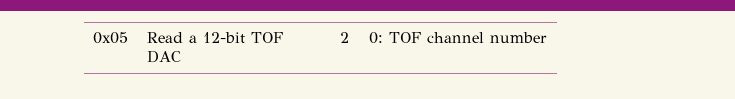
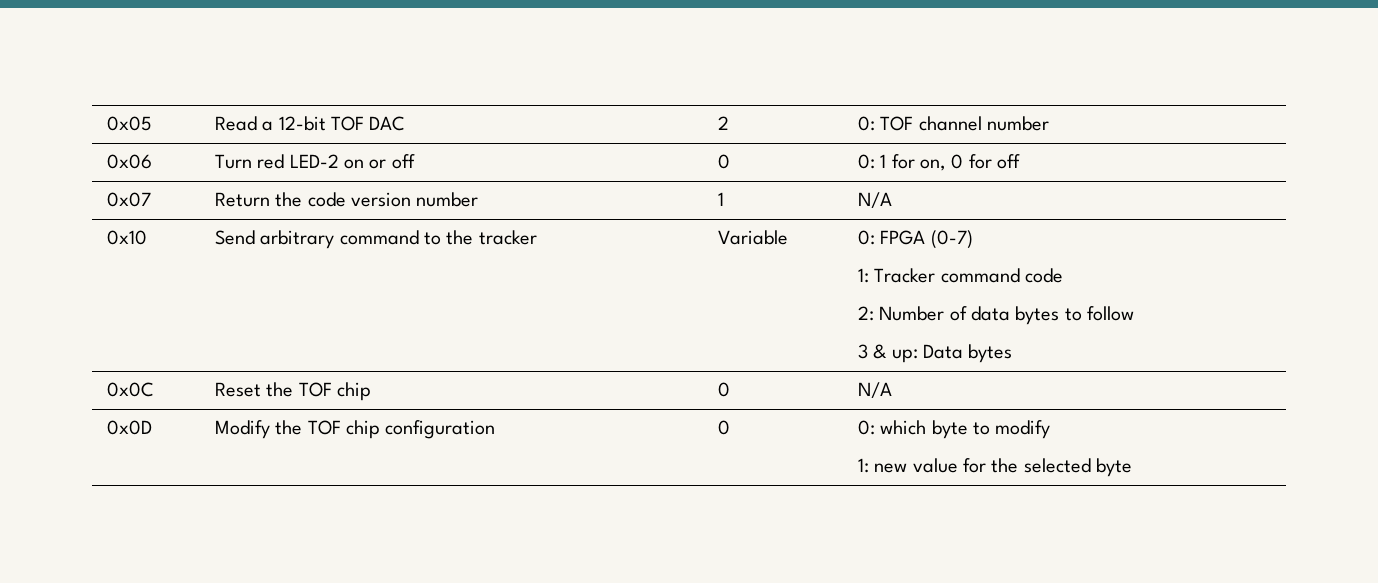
+ 0x06 | Turn red LED-2 on or off | 0 | 0: 1 for on, 0 for off
+ 0x07 | Return the code version number | 1 | N/A
+ 0x10 | Send arbitrary command to the tracker | Variable | 0: FPGA (0-7)
+ 1: Tracker command code
+ 2: Number of data bytes to follow
+ 3 & up: Data bytes
+ 0x0C | Reset the TOF chip | 0 | N/A
+ 0x0D | Modify the TOF chip configuration | 0 | 0: which byte to modify
+ 1: new value for the selected byte

